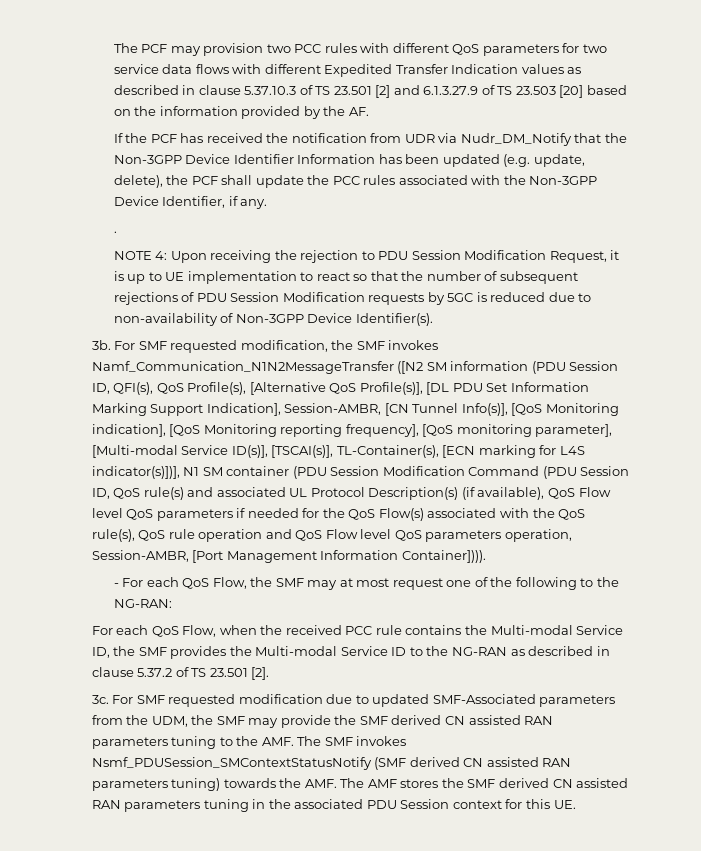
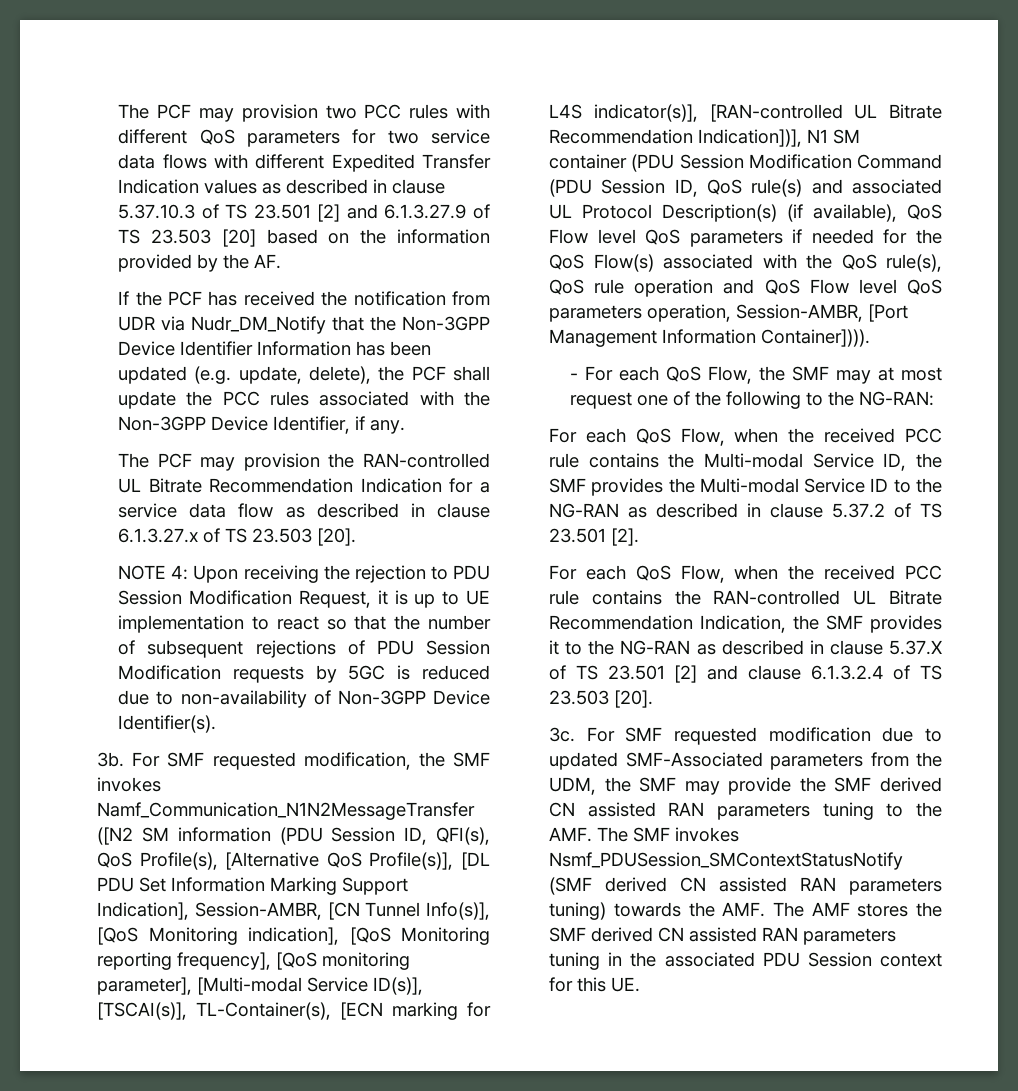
- .
+ The PCF may provision the RAN-controlled UL Bitrate Recommendation Indication for a service data flow as described in clause 6.1.3.27.x of TS 23.503 [20].
- For SMF requested modification, the SMF invokes Namf_Communication_N1N2MessageTransfer ([N2 SM information (PDU Session ID, QFI(s), QoS Profile(s), [Alternative QoS Profile(s)], [DL PDU Set Information Marking Support Indication], Session-AMBR, [CN Tunnel Info(s)], [QoS Monitoring indication], [QoS Monitoring reporting frequency], [QoS monitoring parameter], [Multi-modal Service ID(s)], [TSCAI(s)], TL-Container(s), [ECN marking for L4S indicator(s)])], N1 SM container (PDU Session Modification Command (PDU Session ID, QoS rule(s) and associated UL Protocol Description(s) (if available), QoS Flow level QoS parameters if needed for the QoS Flow(s) associated with the QoS rule(s), QoS rule operation and QoS Flow level QoS parameters operation, Session-AMBR, [Port Management Information Container]))).
+ For SMF requested modification, the SMF invokes Namf_Communication_N1N2MessageTransfer ([N2 SM information (PDU Session ID, QFI(s), QoS Profile(s), [Alternative QoS Profile(s)], [DL PDU Set Information Marking Support Indication], Session-AMBR, [CN Tunnel Info(s)], [QoS Monitoring indication], [QoS Monitoring reporting frequency], [QoS monitoring parameter], [Multi-modal Service ID(s)], [TSCAI(s)], TL-Container(s), [ECN marking for L4S indicator(s)], [RAN-controlled UL Bitrate Recommendation Indication])], N1 SM container (PDU Session Modification Command (PDU Session ID, QoS rule(s) and associated UL Protocol Description(s) (if available), QoS Flow level QoS parameters if needed for the QoS Flow(s) associated with the QoS rule(s), QoS rule operation and QoS Flow level QoS parameters operation, Session-AMBR, [Port Management Information Container]))).
+ For each QoS Flow, when the received PCC rule contains the RAN-controlled UL Bitrate Recommendation Indication, the SMF provides it to the NG-RAN as described in clause 5.37.X of TS 23.501 [2] and clause 6.1.3.2.4 of TS 23.503 [20].

